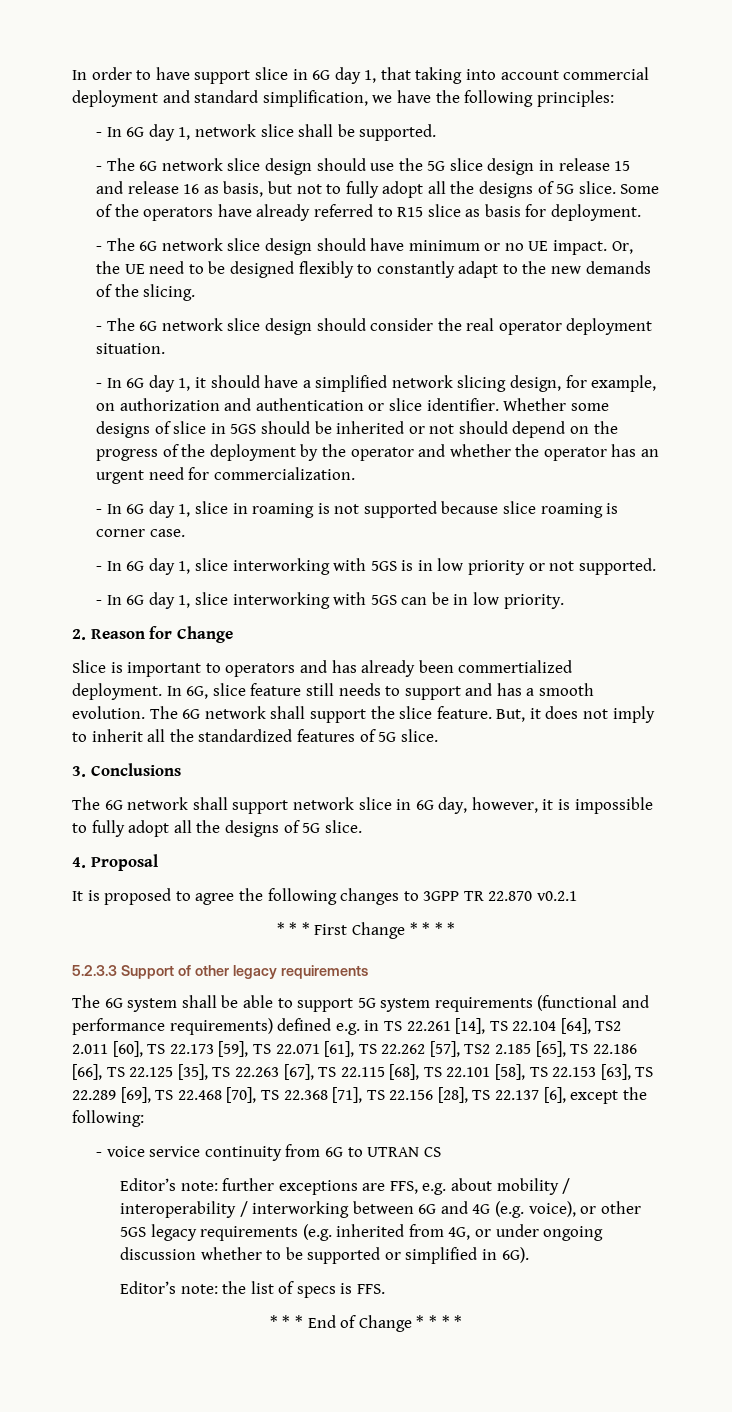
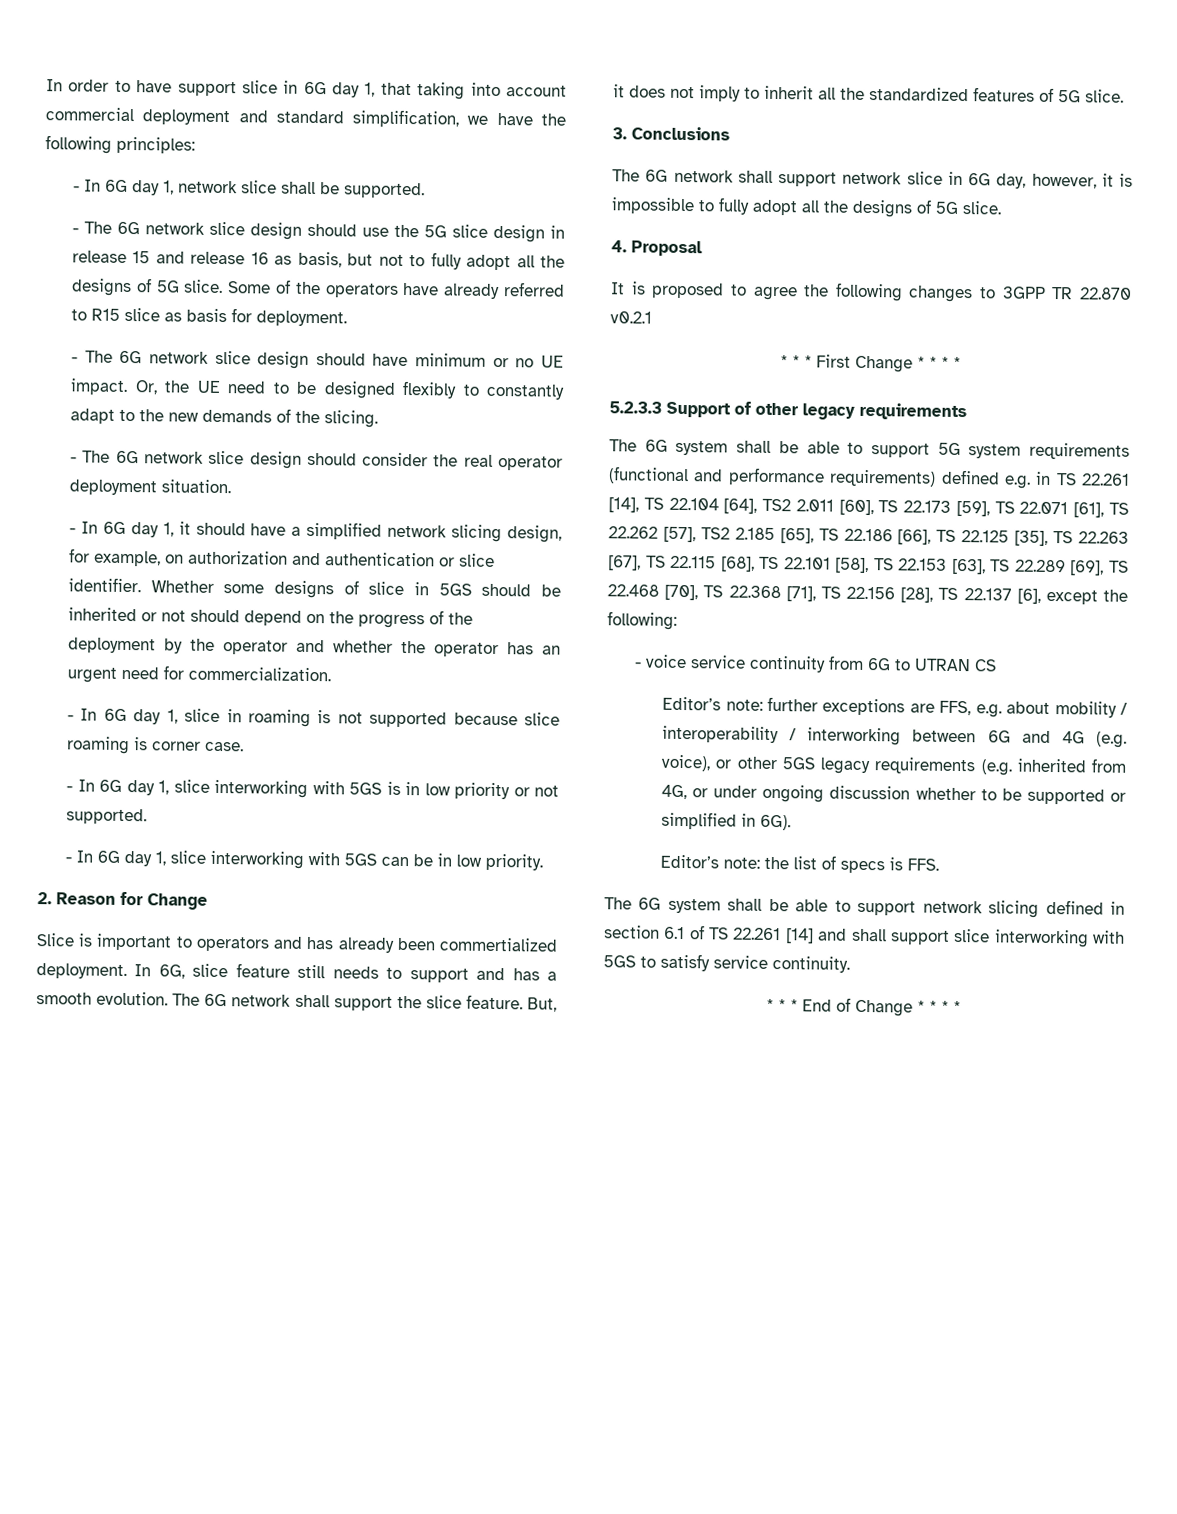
+ The 6G system shall be able to support network slicing defined in section 6.1 of TS 22.261 [14] and shall support slice interworking with 5GS to satisfy service continuity.

